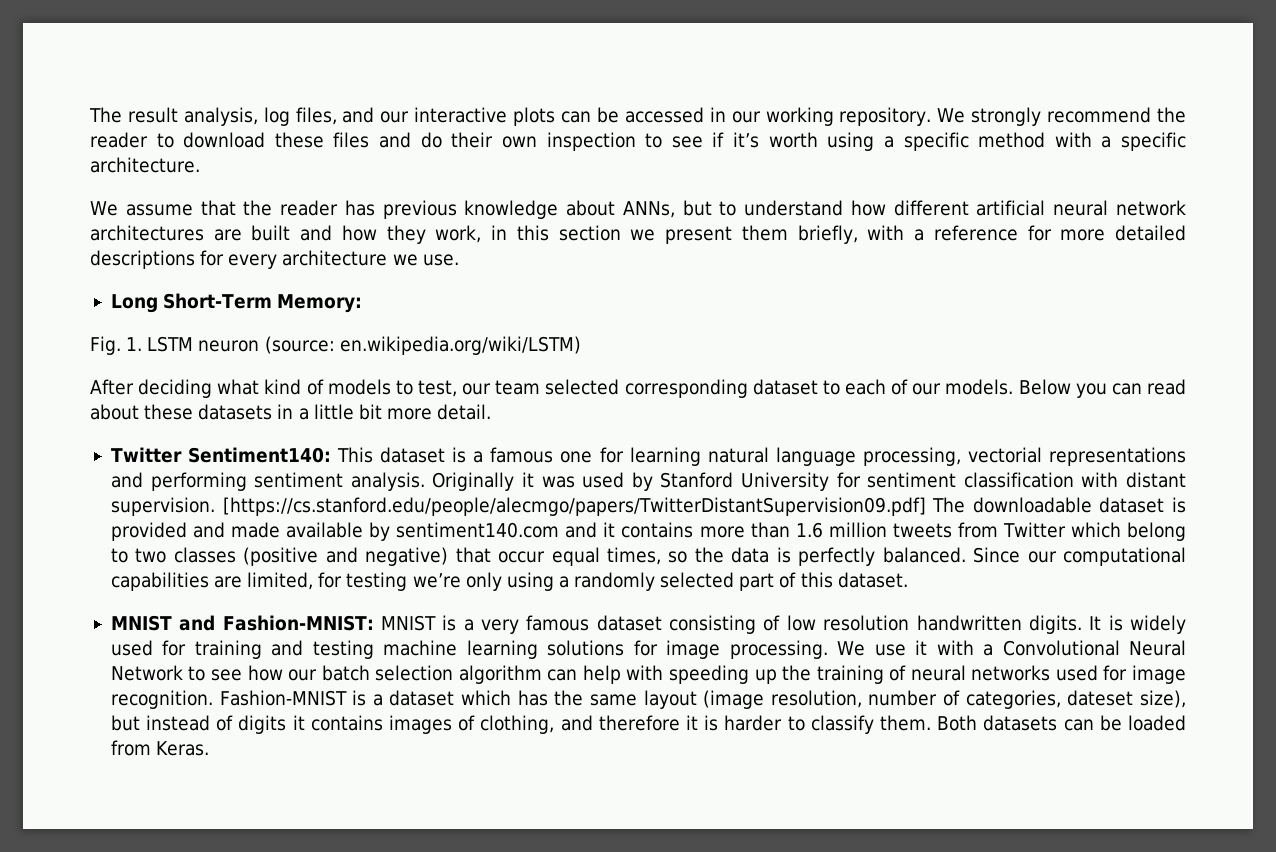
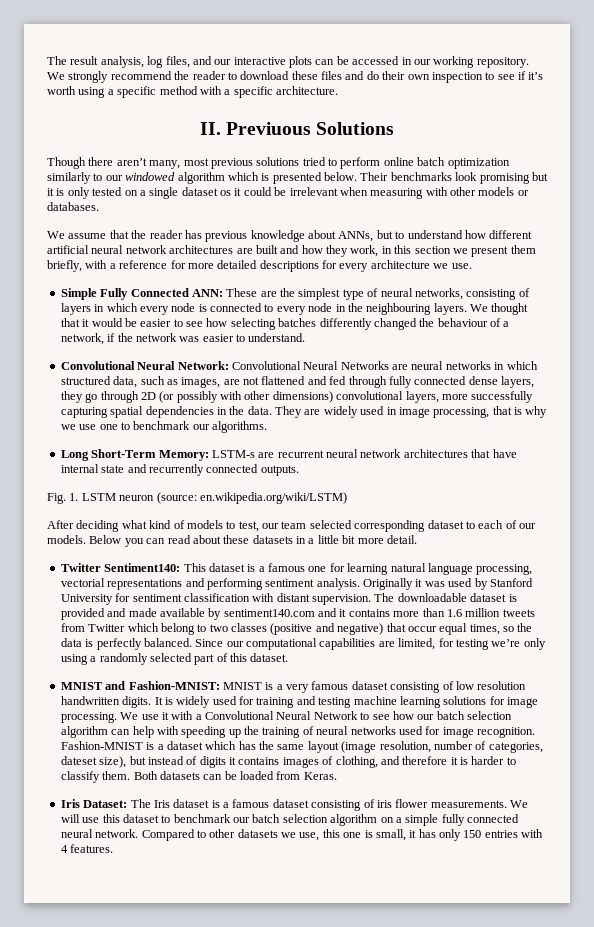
+ II. Previuous Solutions
+ Though there aren’t many, most previous solutions tried to perform online batch optimization similarly to our windowed algorithm which is presented below. Their benchmarks look promising but it is only tested on a single dataset os it could be irrelevant when measuring with other models or databases.
- Long Short-Term Memory:
+ Simple Fully Connected ANN: These are the simplest type of neural networks, consisting of layers in which every node is connected to every node in the neighbouring layers. We thought that it would be easier to see how selecting batches differently changed the behaviour of a network, if the network was easier to understand.
+ Convolutional Neural Network: Convolutional Neural Networks are neural networks in which structured data, such as images, are not flattened and fed through fully connected dense layers, they go through 2D (or possibly with other dimensions) convolutional layers, more successfully capturing spatial dependencies in the data. They are widely used in image processing, that is why we use one to benchmark our algorithms.
+ Long Short-Term Memory: LSTM-s are recurrent neural network architectures that have internal state and recurrently connected outputs.
- [https://cs.stanford.edu/people/alecmgo/papers/TwitterDistantSupervision09.pdf] The downloadable dataset is provided and made available by sentiment140.com and it contains more than 1.6 million tweets from Twitter which belong to two classes (positive and negative) that occur equal times, so the data is perfectly balanced.
+ The downloadable dataset is provided and made available by sentiment140.com and it contains more than 1.6 million tweets from Twitter which belong to two classes (positive and negative) that occur equal times, so the data is perfectly balanced.
+ Iris Dataset: The Iris dataset is a famous dataset consisting of iris flower measurements. We will use this dataset to benchmark our batch selection algorithm on a simple fully connected neural network. Compared to other datasets we use, this one is small, it has only 150 entries with 4 features.

